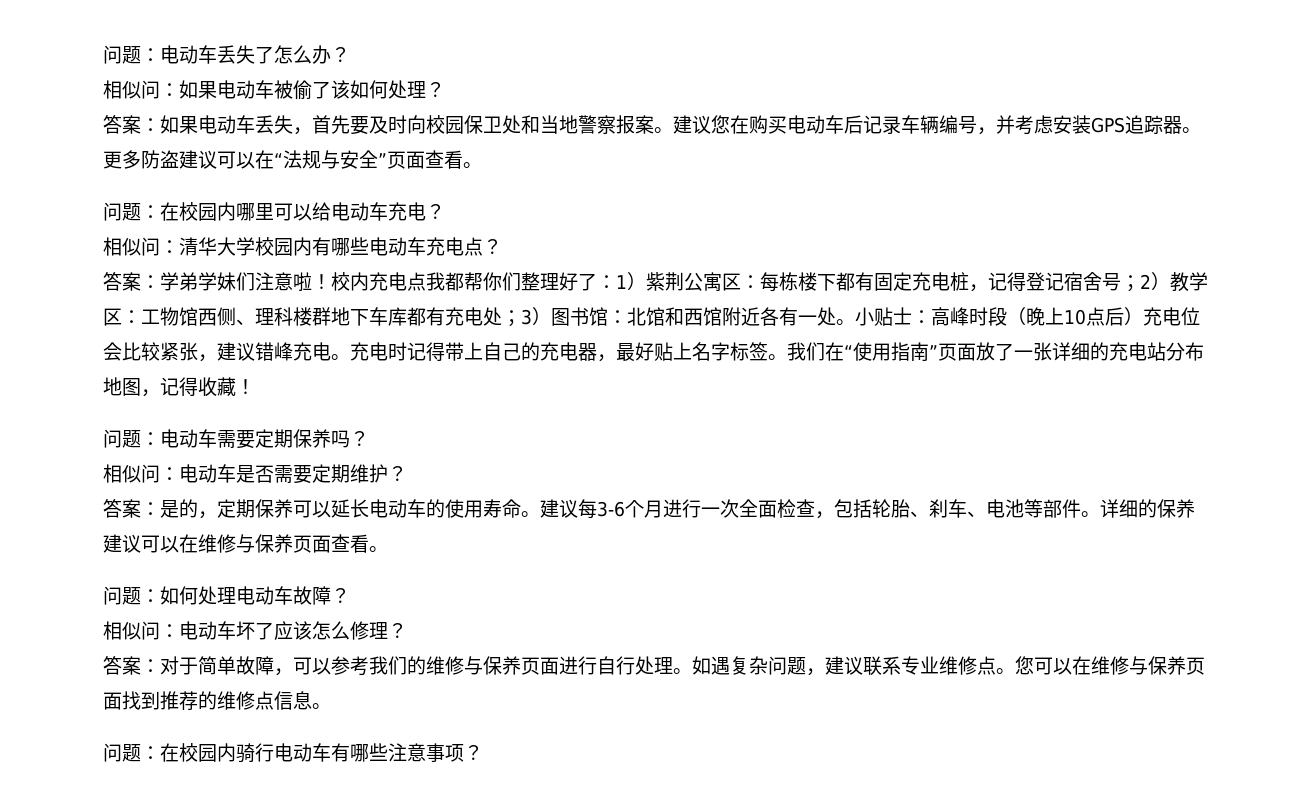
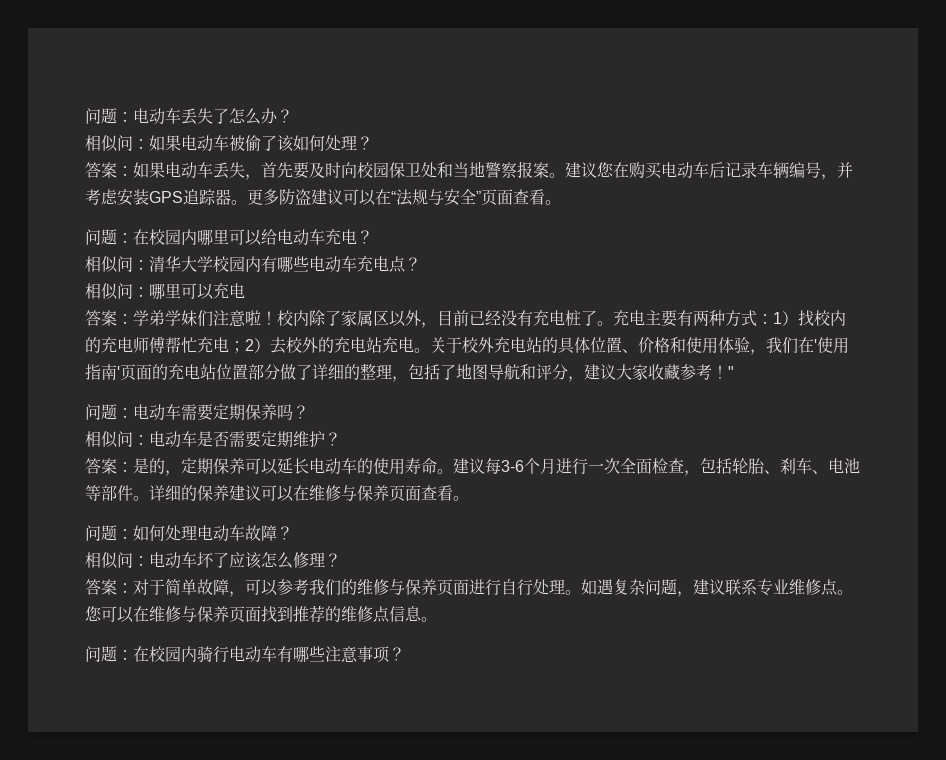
+ 相似问：哪里可以充电
- 校内充电点我都帮你们整理好了：1）紫荆公寓区：每栋楼下都有固定充电桩，记得登记宿舍号；2）教学区：工物馆西侧、理科楼群地下车库都有充电处；3）图书馆：北馆和西馆附近各有一处。小贴士：高峰时段（晚上10点后）充电位会比较紧张，建议错峰充电。充电时记得带上自己的充电器，最好贴上名字标签。我们在“使用指南”页面放了一张详细的充电站分布地图，记得收藏！
+ 校内除了家属区以外，目前已经没有充电桩了。充电主要有两种方式：1）找校内的充电师傅帮忙充电；2）去校外的充电站充电。关于校外充电站的具体位置、价格和使用体验，我们在'使用指南'页面的充电站位置部分做了详细的整理，包括了地图导航和评分，建议大家收藏参考！"

